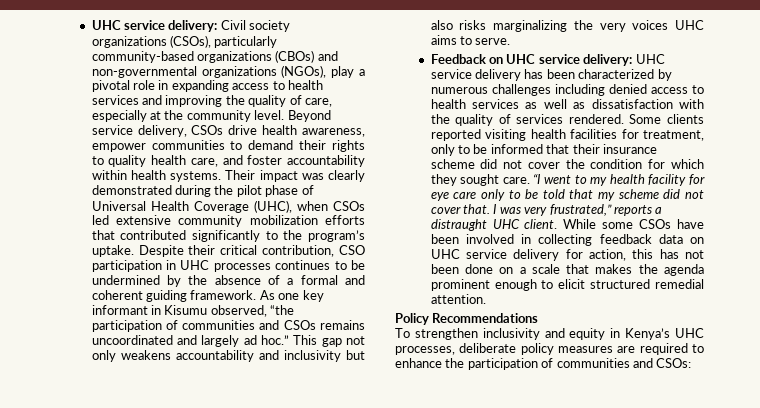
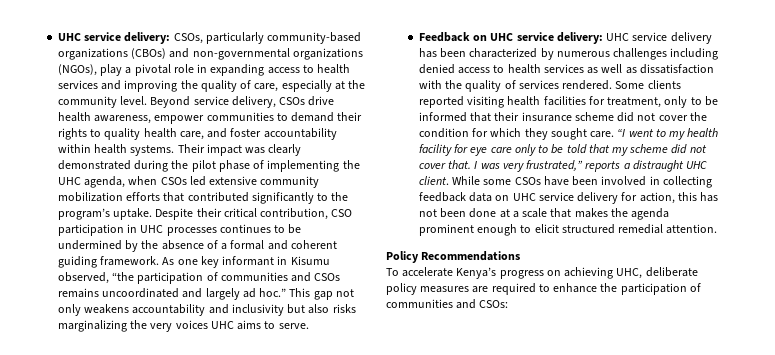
- UHC service delivery: Civil society organizations (CSOs), particularly community-based organizations (CBOs) and non-governmental organizations (NGOs), play a pivotal role in expanding access to health services and improving the quality of care, especially at the community level.
+ UHC service delivery: CSOs, particularly community-based organizations (CBOs) and non-governmental organizations (NGOs), play a pivotal role in expanding access to health services and improving the quality of care, especially at the community level.
- Their impact was clearly demonstrated during the pilot phase of Universal Health Coverage (UHC), when CSOs led extensive community mobilization efforts that contributed significantly to the program’s uptake.
+ Their impact was clearly demonstrated during the pilot phase of implementing the UHC agenda, when CSOs led extensive community mobilization efforts that contributed significantly to the program’s uptake.
- While some CSOs have been involved in collecting feedback data on UHC service delivery for action, this has not been done on a scale that makes the agenda prominent enough to elicit structured remedial attention.
+ While some CSOs have been involved in collecting feedback data on UHC service delivery for action, this has not been done at a scale that makes the agenda prominent enough to elicit structured remedial attention.
- To strengthen inclusivity and equity in Kenya’s UHC processes, deliberate policy measures are required to enhance the participation of communities and CSOs:
+ To accelerate Kenya’s progress on achieving UHC, deliberate policy measures are required to enhance the participation of communities and CSOs:

